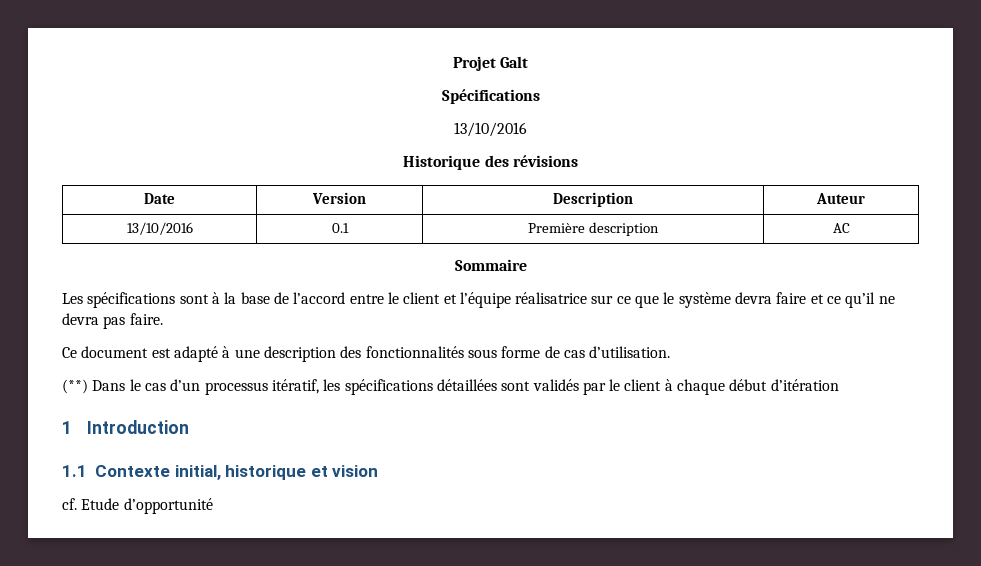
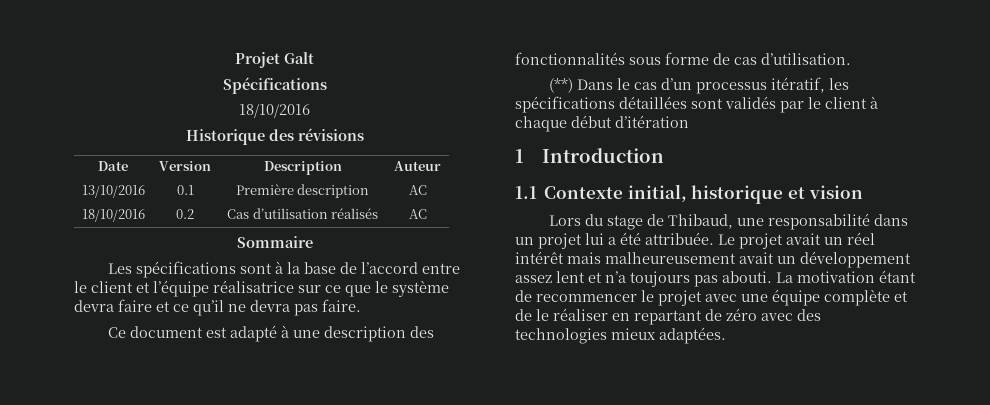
  Spécifications
- 13/10/2016
+ 18/10/2016
+ 18/10/2016 | 0.2 | Cas d’utilisation réalisés | AC
- cf. Etude d’opportunité
+ Lors du stage de Thibaud, une responsabilité dans un projet lui a été attribuée. Le projet avait un réel intérêt mais malheureusement avait un développement assez lent et n’a toujours pas abouti. La motivation étant de recommencer le projet avec une équipe complète et de le réaliser en repartant de zéro avec des technologies mieux adaptées.

